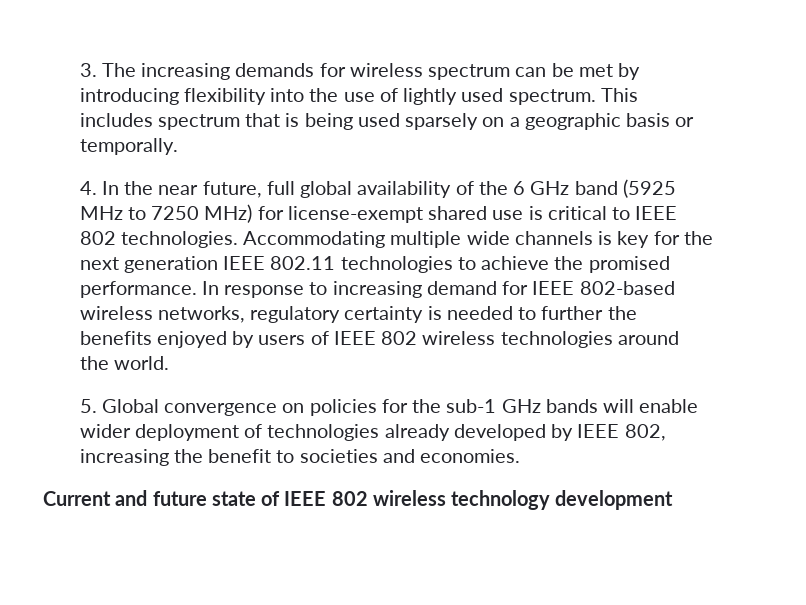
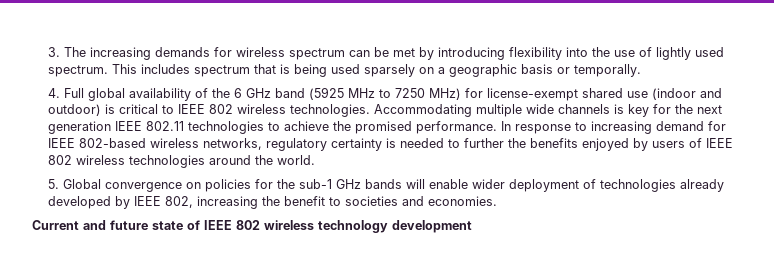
- 4. In the near future, full global availability of the 6 GHz band (5925 MHz to 7250 MHz) for license-exempt shared use is critical to IEEE 802 technologies.
+ 4. Full global availability of the 6 GHz band (5925 MHz to 7250 MHz) for license-exempt shared use (indoor and outdoor) is critical to IEEE 802 wireless technologies.

